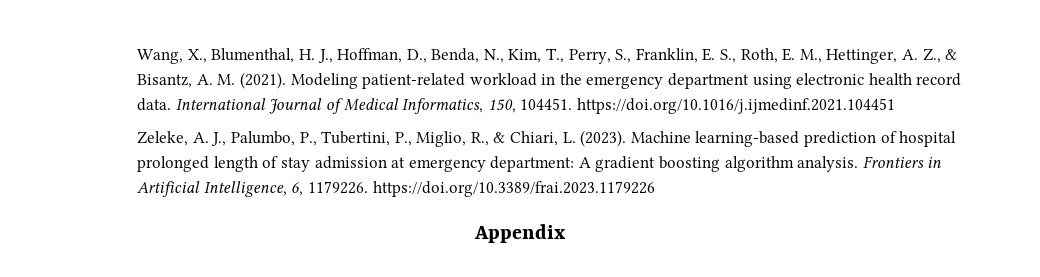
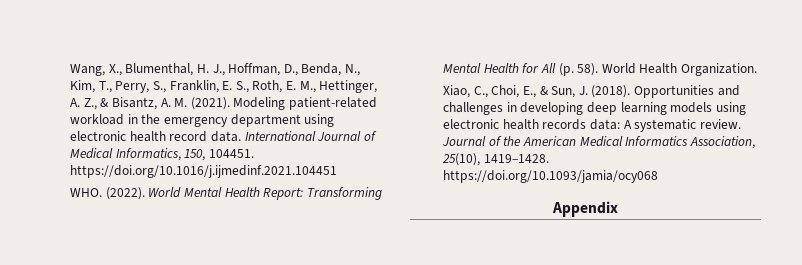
- Zeleke, A. J., Palumbo, P., Tubertini, P., Miglio, R., & Chiari, L. (2023). Machine learning-based prediction of hospital prolonged length of stay admission at emergency department: A gradient boosting algorithm analysis. Frontiers in Artificial Intelligence, 6, 1179226. https://doi.org/10.3389/frai.2023.1179226
+ WHO. (2022). World Mental Health Report: Transforming Mental Health for All (p. 58). World Health Organization.
+ Xiao, C., Choi, E., & Sun, J. (2018). Opportunities and challenges in developing deep learning models using electronic health records data: A systematic review. Journal of the American Medical Informatics Association, 25(10), 1419–1428. https://doi.org/10.1093/jamia/ocy068

